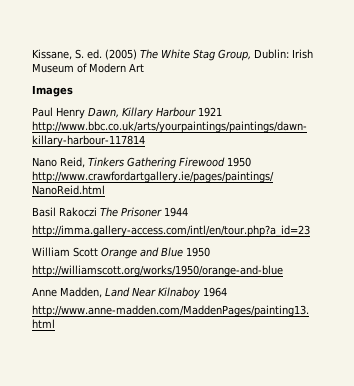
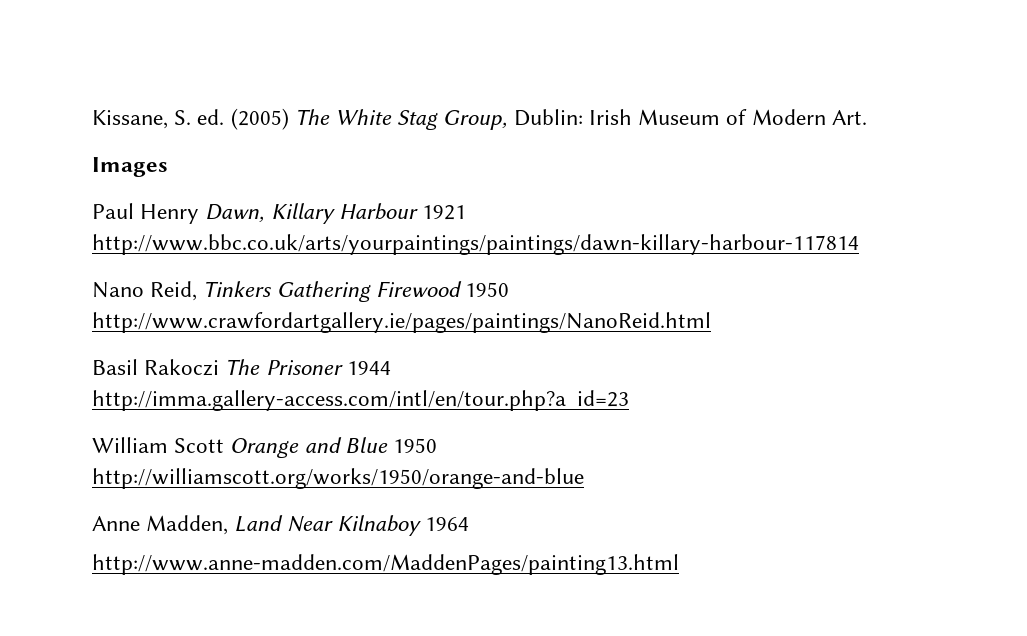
- Kissane, S. ed. (2005) The White Stag Group, Dublin: Irish Museum of Modern Art
+ Kissane, S. ed. (2005) The White Stag Group, Dublin: Irish Museum of Modern Art.

